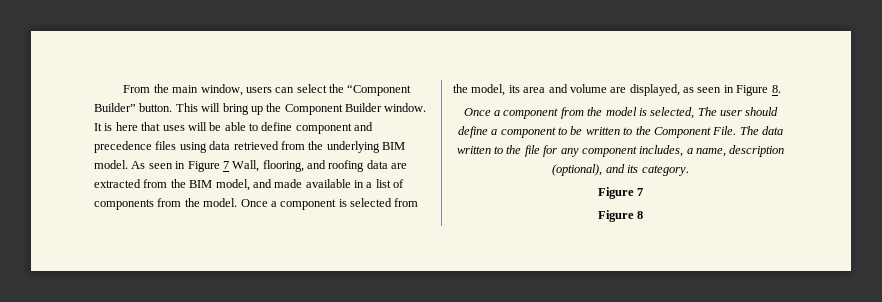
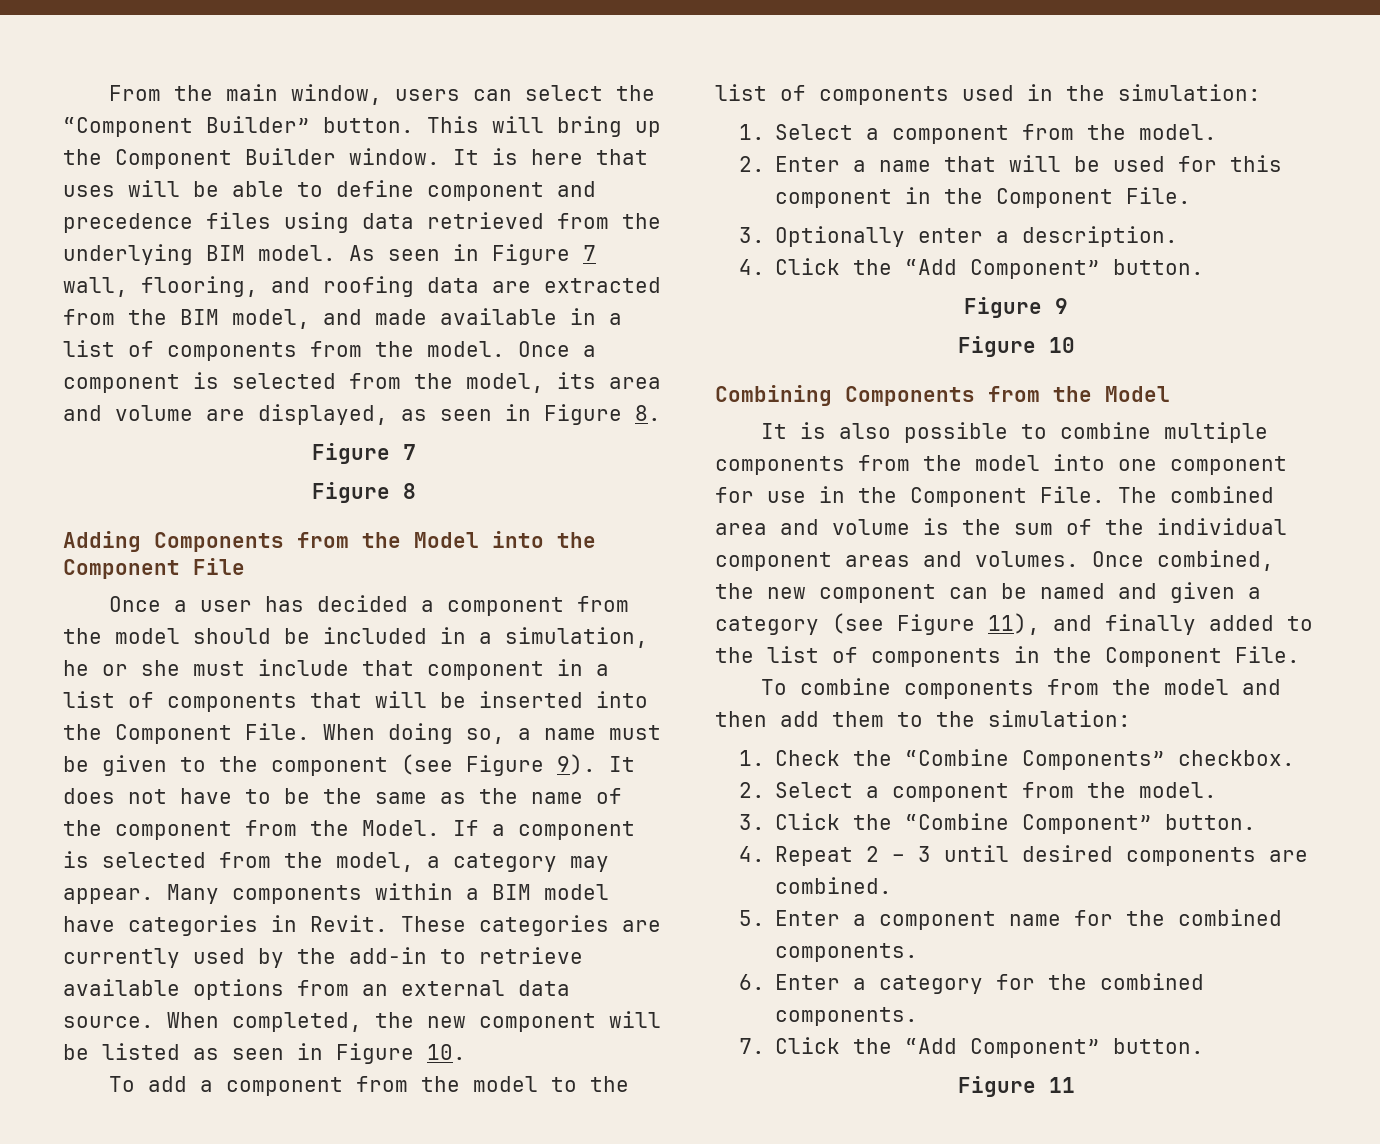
- As seen in Figure 7 Wall, flooring, and roofing data are extracted from the BIM model, and made available in a list of components from the model.
+ As seen in Figure 7 wall, flooring, and roofing data are extracted from the BIM model, and made available in a list of components from the model.
  Once a component is selected from the model, its area and volume are displayed, as seen in Figure 8.
- Once a component from the model is selected, The user should define a component to be written to the Component File. The data written to the file for any component includes, a name, description (optional), and its category.
  Figure 7
  Figure 8
+ Adding Components from the Model into the Component File
+ Once a user has decided a component from the model should be included in a simulation, he or she must include that component in a list of components that will be inserted into the Component File. When doing so, a name must be given to the component (see Figure 9). It does not have to be the same as the name of the component from the Model. If a component is selected from the model, a category may appear. Many components within a BIM model have categories in Revit. These categories are currently used by the add-in to retrieve available options from an external data source. When completed, the new component will be listed as seen in Figure 10.
+ To add a component from the model to the list of components used in the simulation:
+ 1. Select a component from the model.
+ 2. Enter a name that will be used for this component in the Component File.
+ 3. Optionally enter a description.
+ 4. Click the “Add Component” button.
+ Figure 9
+ Figure 10
+ Combining Components from the Model
+ It is also possible to combine multiple components from the model into one component for use in the Component File. The combined area and volume is the sum of the individual component areas and volumes. Once combined, the new component can be named and given a category (see Figure 11), and finally added to the list of components in the Component File.
+ To combine components from the model and then add them to the simulation:
+ 1. Check the “Combine Components” checkbox.
+ 2. Select a component from the model.
+ 3. Click the “Combine Component” button.
+ 4. Repeat 2 – 3 until desired components are combined.
+ 5. Enter a component name for the combined components.
+ 6. Enter a category for the combined components.
+ 7. Click the “Add Component” button.
+ Figure 11

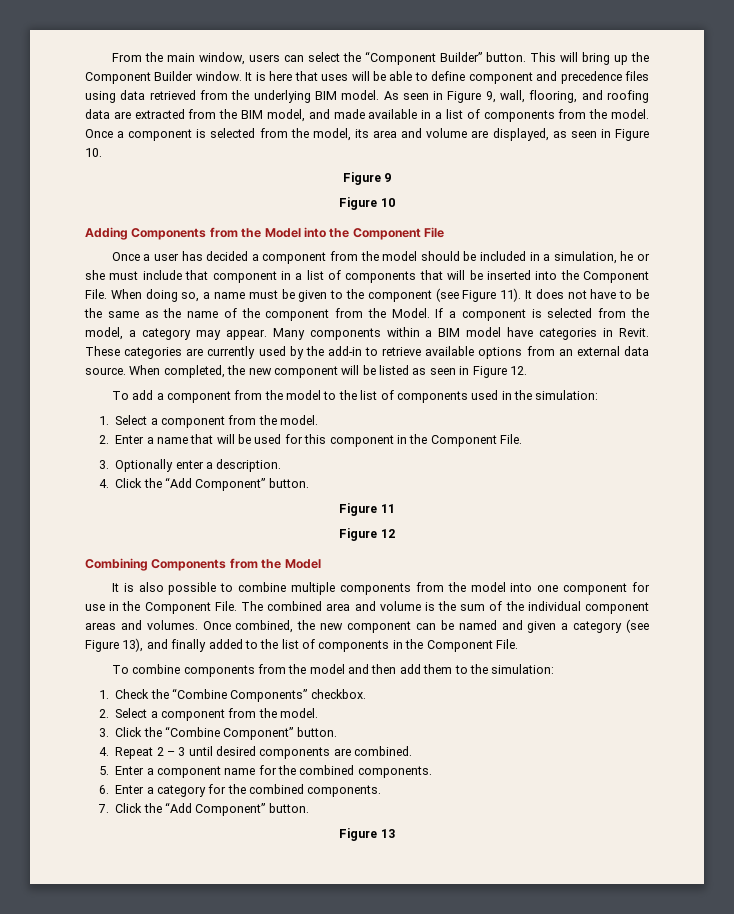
- As seen in Figure 7 wall, flooring, and roofing data are extracted from the BIM model, and made available in a list of components from the model.
+ As seen in Figure 9, wall, flooring, and roofing data are extracted from the BIM model, and made available in a list of components from the model.
- Once a component is selected from the model, its area and volume are displayed, as seen in Figure 8.
- Figure 7
- Figure 8
+ Once a component is selected from the model, its area and volume are displayed, as seen in Figure 10.
+ Figure 9
+ Figure 10
- When doing so, a name must be given to the component (see Figure 9).
+ When doing so, a name must be given to the component (see Figure 11).
- When completed, the new component will be listed as seen in Figure 10.
+ When completed, the new component will be listed as seen in Figure 12.
- Figure 9
- Figure 10
+ Figure 11
+ Figure 12
- Once combined, the new component can be named and given a category (see Figure 11), and finally added to the list of components in the Component File.
+ Once combined, the new component can be named and given a category (see Figure 13), and finally added to the list of components in the Component File.
- Figure 11
+ Figure 13

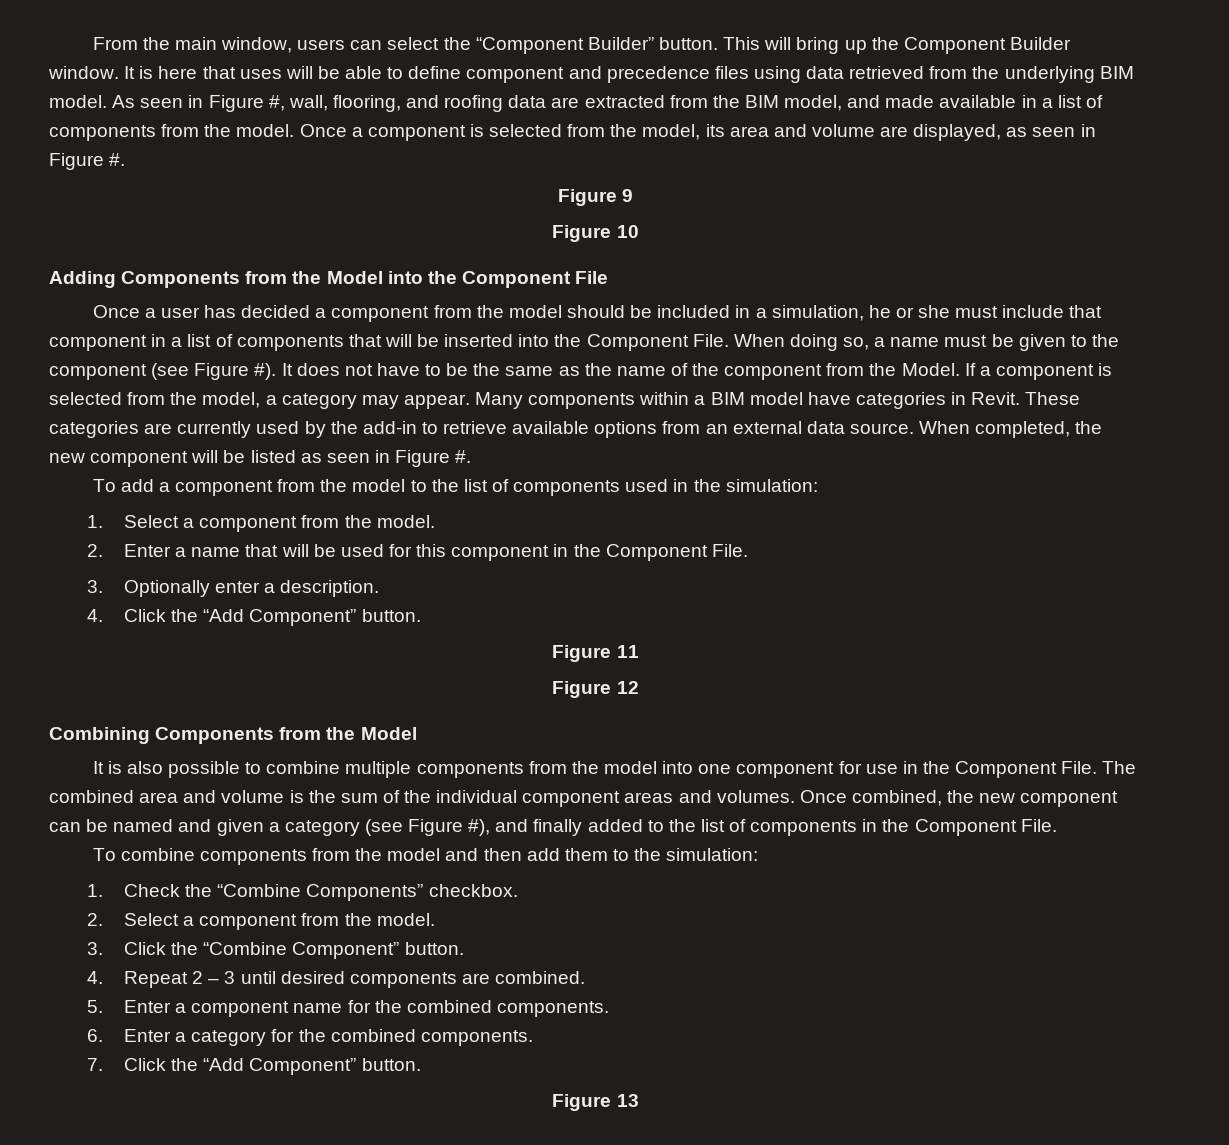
- As seen in Figure 9, wall, flooring, and roofing data are extracted from the BIM model, and made available in a list of components from the model.
+ As seen in Figure #, wall, flooring, and roofing data are extracted from the BIM model, and made available in a list of components from the model.
- Once a component is selected from the model, its area and volume are displayed, as seen in Figure 10.
+ Once a component is selected from the model, its area and volume are displayed, as seen in Figure #.
- When doing so, a name must be given to the component (see Figure 11).
+ When doing so, a name must be given to the component (see Figure #).
- When completed, the new component will be listed as seen in Figure 12.
+ When completed, the new component will be listed as seen in Figure #.
- Once combined, the new component can be named and given a category (see Figure 13), and finally added to the list of components in the Component File.
+ Once combined, the new component can be named and given a category (see Figure #), and finally added to the list of components in the Component File.

